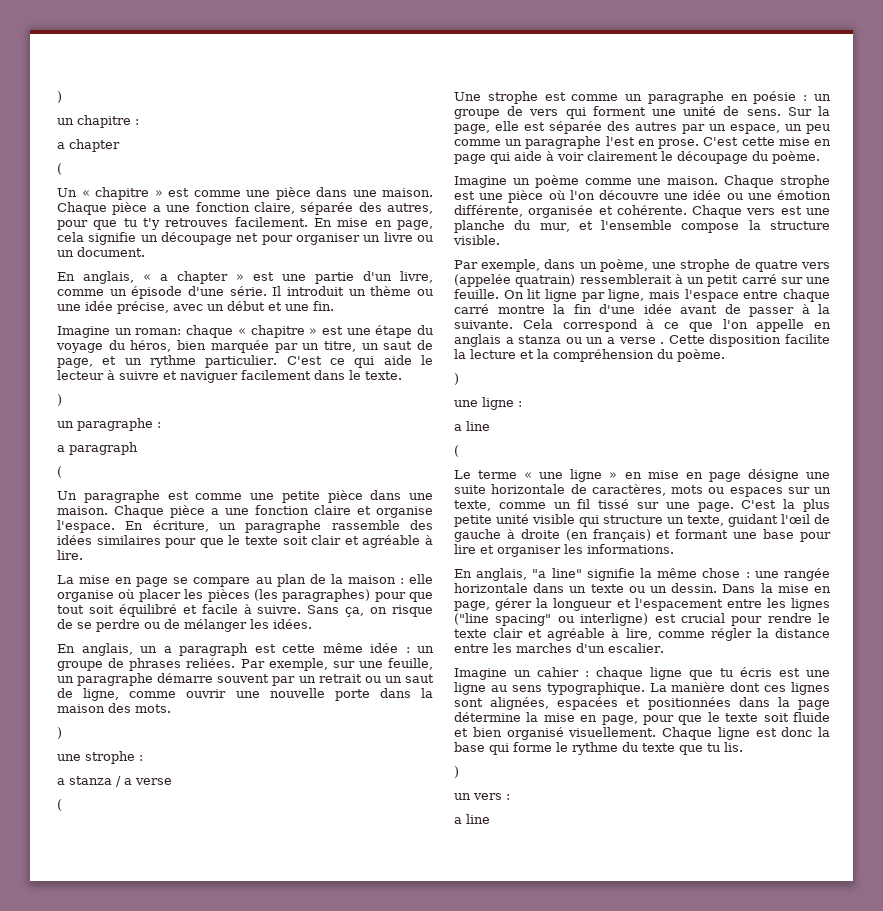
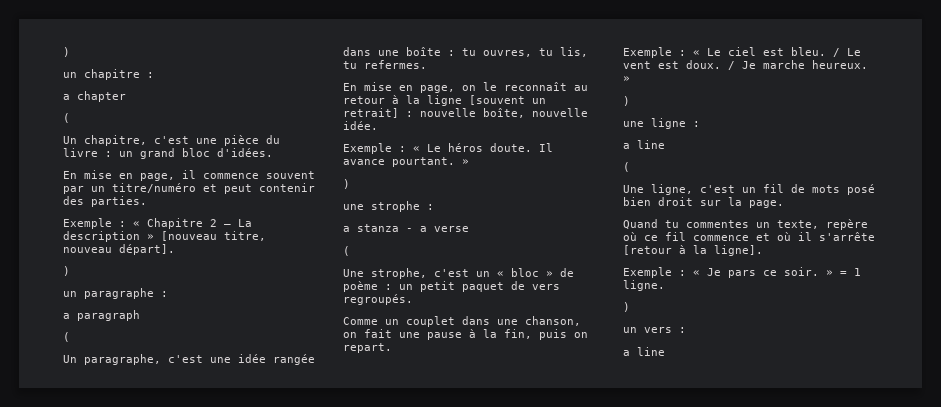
- Un « chapitre » est comme une pièce dans une maison. Chaque pièce a une fonction claire, séparée des autres, pour que tu t'y retrouves facilement. En mise en page, cela signifie un découpage net pour organiser un livre ou un document.
- En anglais, « a chapter » est une partie d'un livre, comme un épisode d'une série. Il introduit un thème ou une idée précise, avec un début et une fin.
- Imagine un roman: chaque « chapitre » est une étape du voyage du héros, bien marquée par un titre, un saut de page, et un rythme particulier. C'est ce qui aide le lecteur à suivre et naviguer facilement dans le texte.
+ Un chapitre, c'est une pièce du livre : un grand bloc d'idées.
+ En mise en page, il commence souvent par un titre/numéro et peut contenir des parties.
+ Exemple : « Chapitre 2 — La description » [nouveau titre, nouveau départ].
- Un paragraphe est comme une petite pièce dans une maison. Chaque pièce a une fonction claire et organise l'espace. En écriture, un paragraphe rassemble des idées similaires pour que le texte soit clair et agréable à lire.
- La mise en page se compare au plan de la maison : elle organise où placer les pièces (les paragraphes) pour que tout soit équilibré et facile à suivre. Sans ça, on risque de se perdre ou de mélanger les idées.
- En anglais, un a paragraph est cette même idée : un groupe de phrases reliées. Par exemple, sur une feuille, un paragraphe démarre souvent par un retrait ou un saut de ligne, comme ouvrir une nouvelle porte dans la maison des mots.
+ Un paragraphe, c'est une idée rangée dans une boîte : tu ouvres, tu lis, tu refermes.
+ En mise en page, on le reconnaît au retour à la ligne [souvent un retrait] : nouvelle boîte, nouvelle idée.
+ Exemple : « Le héros doute. Il avance pourtant. »
- a stanza / a verse
+ a stanza - a verse
- Une strophe est comme un paragraphe en poésie : un groupe de vers qui forment une unité de sens. Sur la page, elle est séparée des autres par un espace, un peu comme un paragraphe l'est en prose. C'est cette mise en page qui aide à voir clairement le découpage du poème.
- Imagine un poème comme une maison. Chaque strophe est une pièce où l'on découvre une idée ou une émotion différente, organisée et cohérente. Chaque vers est une planche du mur, et l'ensemble compose la structure visible.
- Par exemple, dans un poème, une strophe de quatre vers (appelée quatrain) ressemblerait à un petit carré sur une feuille. On lit ligne par ligne, mais l'espace entre chaque carré montre la fin d'une idée avant de passer à la suivante. Cela correspond à ce que l'on appelle en anglais a stanza ou un a verse . Cette disposition facilite la lecture et la compréhension du poème.
+ Une strophe, c'est un « bloc » de poème : un petit paquet de vers regroupés.
+ Comme un couplet dans une chanson, on fait une pause à la fin, puis on repart.
+ Exemple : « Le ciel est bleu. / Le vent est doux. / Je marche heureux. »
- Le terme « une ligne » en mise en page désigne une suite horizontale de caractères, mots ou espaces sur un texte, comme un fil tissé sur une page. C'est la plus petite unité visible qui structure un texte, guidant l'œil de gauche à droite (en français) et formant une base pour lire et organiser les informations.
- En anglais, "a line" signifie la même chose : une rangée horizontale dans un texte ou un dessin. Dans la mise en page, gérer la longueur et l'espacement entre les lignes ("line spacing" ou interligne) est crucial pour rendre le texte clair et agréable à lire, comme régler la distance entre les marches d'un escalier.
- Imagine un cahier : chaque ligne que tu écris est une ligne au sens typographique. La manière dont ces lignes sont alignées, espacées et positionnées dans la page détermine la mise en page, pour que le texte soit fluide et bien organisé visuellement. Chaque ligne est donc la base qui forme le rythme du texte que tu lis.
+ Une ligne, c'est un fil de mots posé bien droit sur la page.
+ Quand tu commentes un texte, repère où ce fil commence et où il s'arrête [retour à la ligne].
+ Exemple : « Je pars ce soir. » = 1 ligne.

